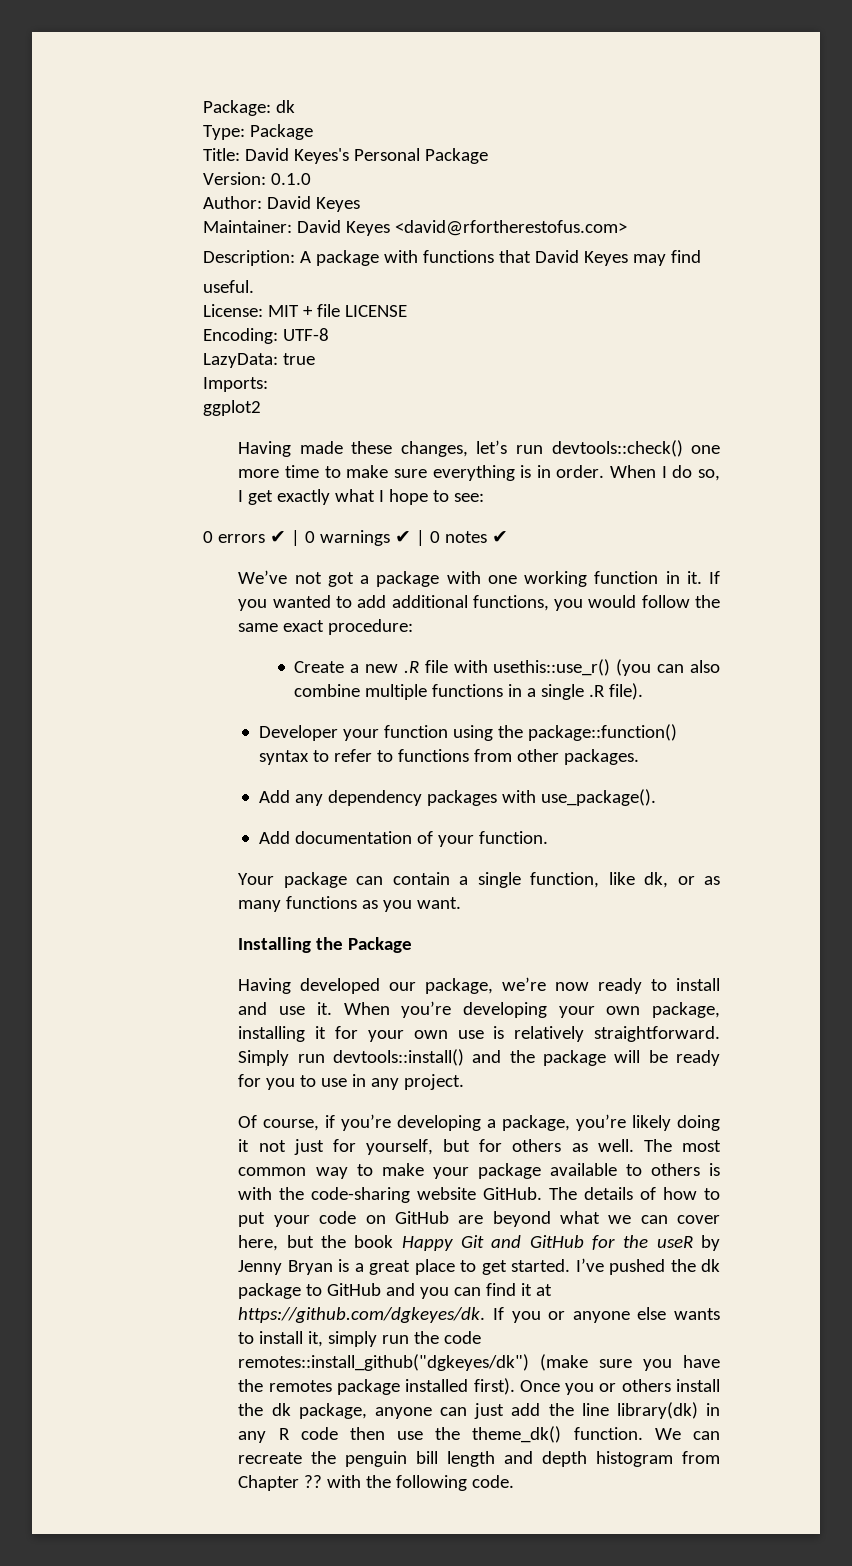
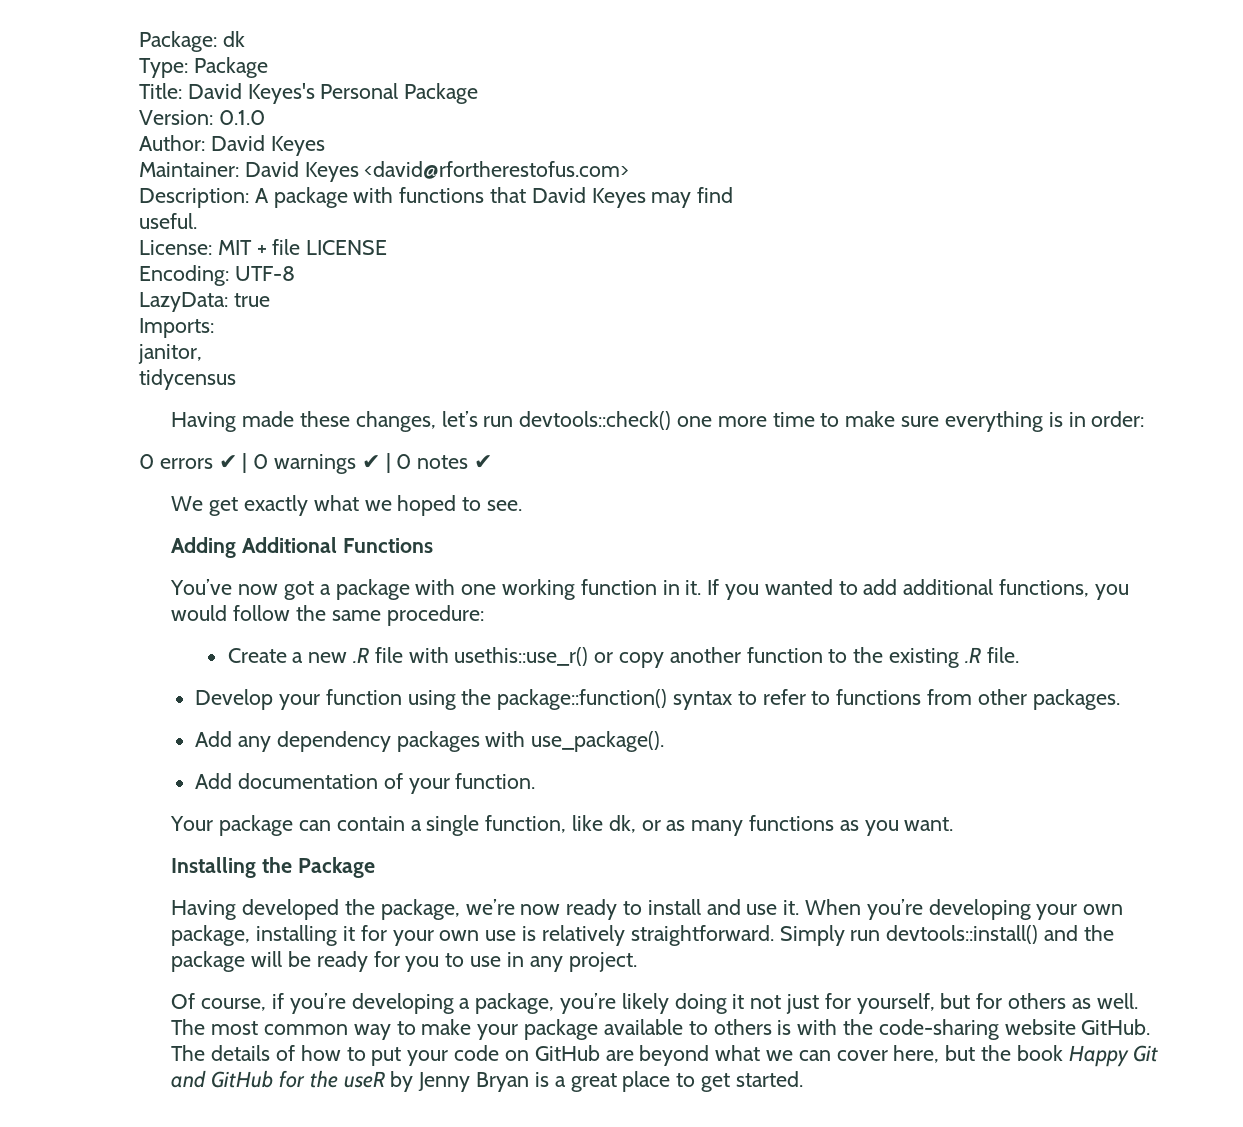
- ggplot2
+ janitor,
+ tidycensus
- Having made these changes, let’s run devtools::check() one more time to make sure everything is in order. When I do so, I get exactly what I hope to see:
+ Having made these changes, let’s run devtools::check() one more time to make sure everything is in order:
- We’ve not got a package with one working function in it.
+ We get exactly what we hoped to see.
+ Adding Additional Functions
+ You’ve now got a package with one working function in it.
- If you wanted to add additional functions, you would follow the same exact procedure:
+ If you wanted to add additional functions, you would follow the same procedure:
- Create a new .R file with usethis::use_r() (you can also combine multiple functions in a single .R file).
- Developer your function using the package::function() syntax to refer to functions from other packages.
+ Create a new .R file with usethis::use_r() or copy another function to the existing .R file.
+ Develop your function using the package::function() syntax to refer to functions from other packages.
- Having developed our package, we’re now ready to install and use it.
+ Having developed the package, we’re now ready to install and use it.
- I’ve pushed the dk package to GitHub and you can find it at https://github.com/dgkeyes/dk. If you or anyone else wants to install it, simply run the code remotes::install_github("dgkeyes/dk") (make sure you have the remotes package installed first). Once you or others install the dk package, anyone can just add the line library(dk) in any R code then use the theme_dk() function. We can recreate the penguin bill length and depth histogram from Chapter ?? with the following code.

